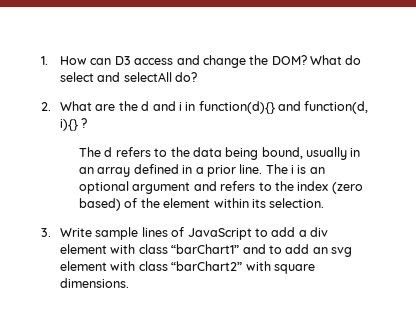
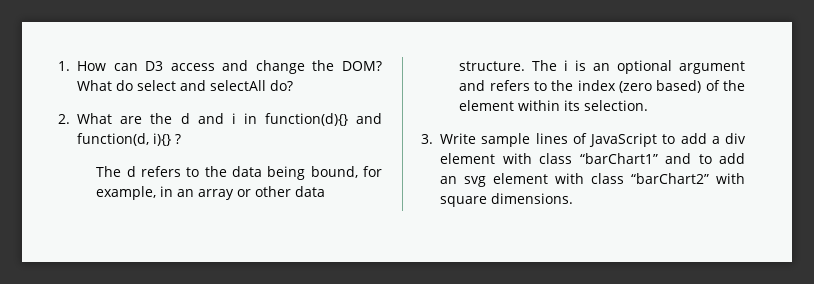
- The d refers to the data being bound, usually in an array defined in a prior line.
+ The d refers to the data being bound, for example, in an array or other data structure.

